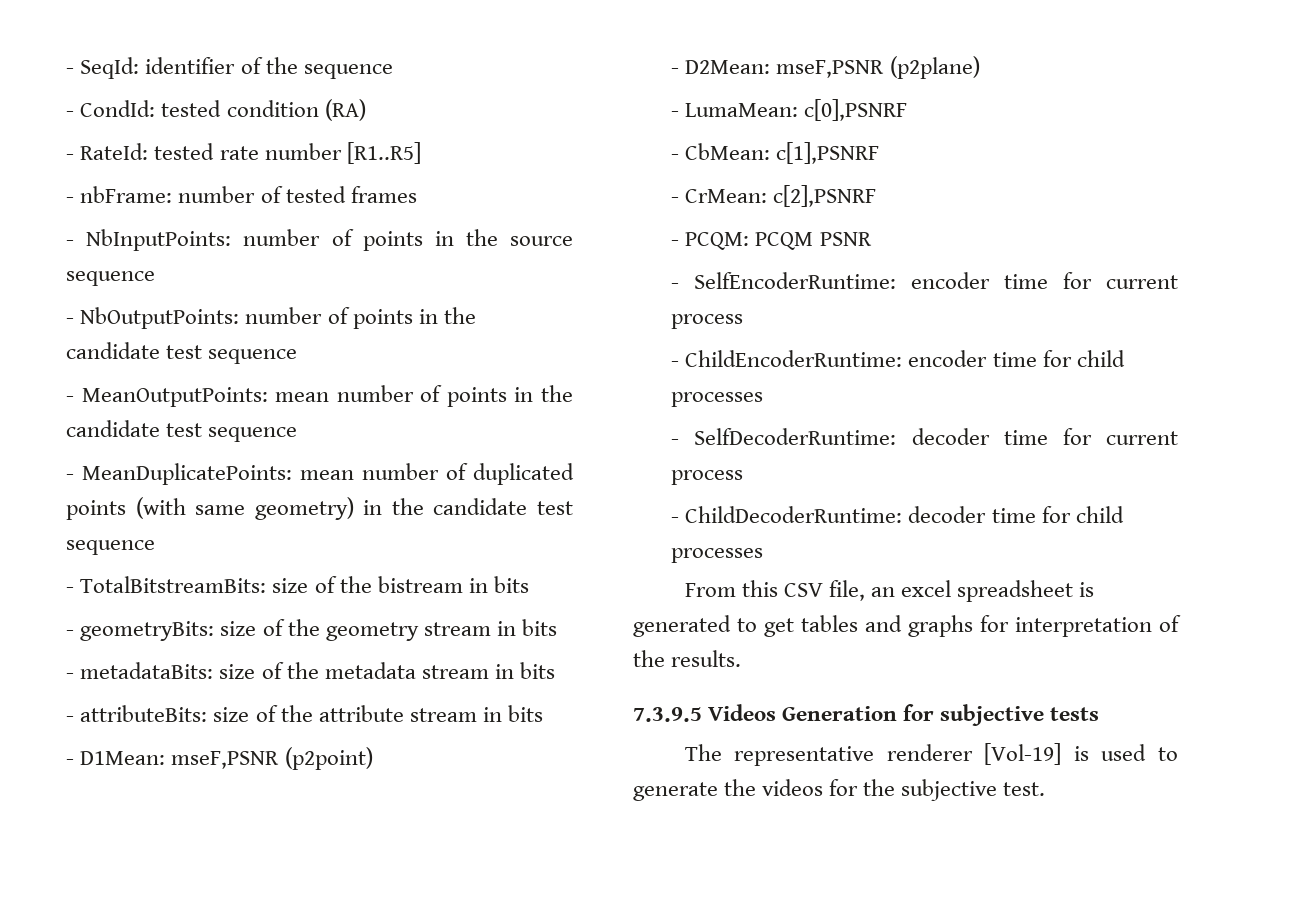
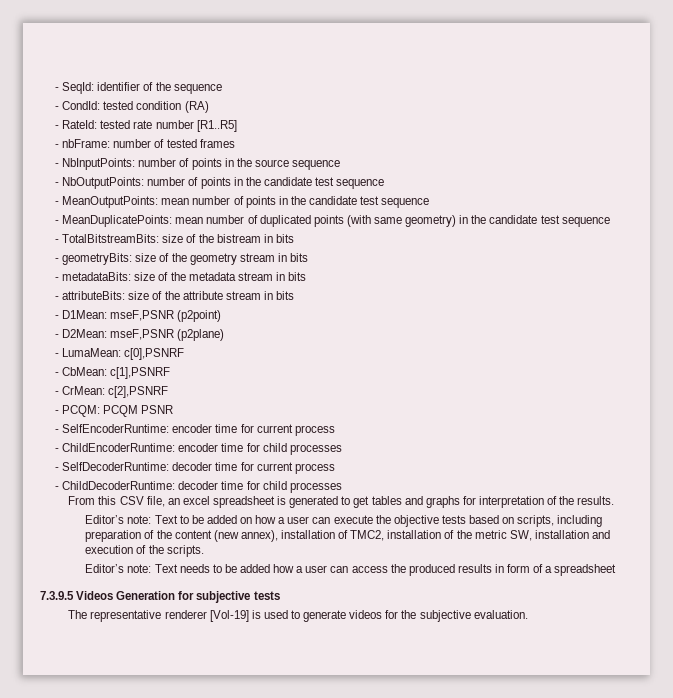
+ Editor’s note: Text to be added on how a user can execute the objective tests based on scripts, including preparation of the content (new annex), installation of TMC2, installation of the metric SW, installation and execution of the scripts.
+ Editor’s note: Text needs to be added how a user can access the produced results in form of a spreadsheet
- The representative renderer [Vol-19] is used to generate the videos for the subjective test.
+ The representative renderer [Vol-19] is used to generate videos for the subjective evaluation.

